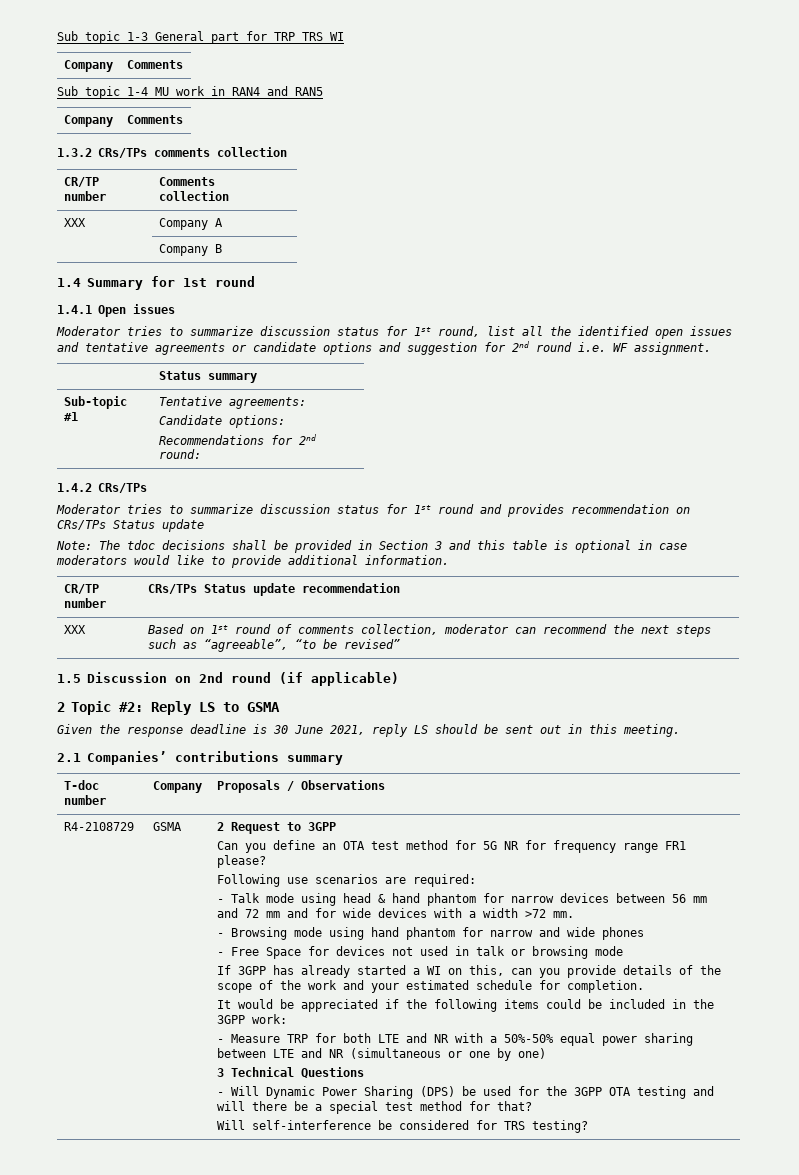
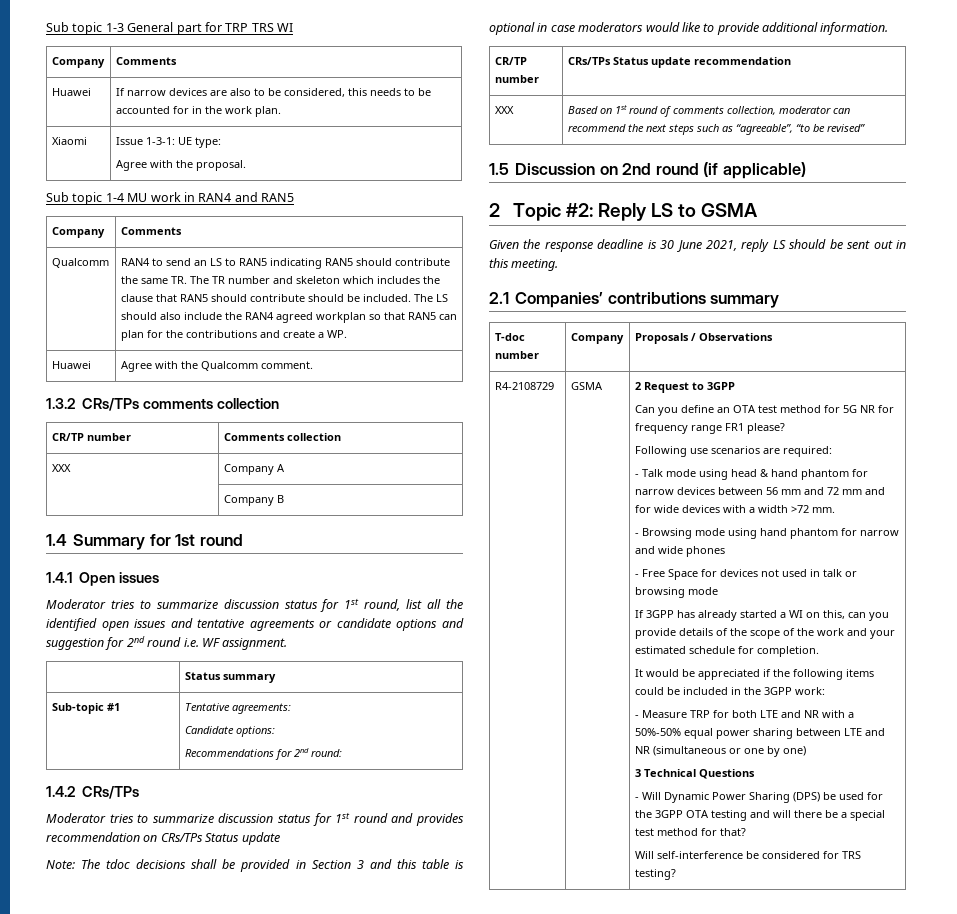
+ Huawei | If narrow devices are also to be considered, this needs to be accounted for in the work plan.
+ Xiaomi | Issue 1-3-1: UE type:
+ Agree with the proposal.
+ Qualcomm | RAN4 to send an LS to RAN5 indicating RAN5 should contribute the same TR. The TR number and skeleton which includes the clause that RAN5 should contribute should be included. The LS should also include the RAN4 agreed workplan so that RAN5 can plan for the contributions and create a WP.
+ Huawei | Agree with the Qualcomm comment.

